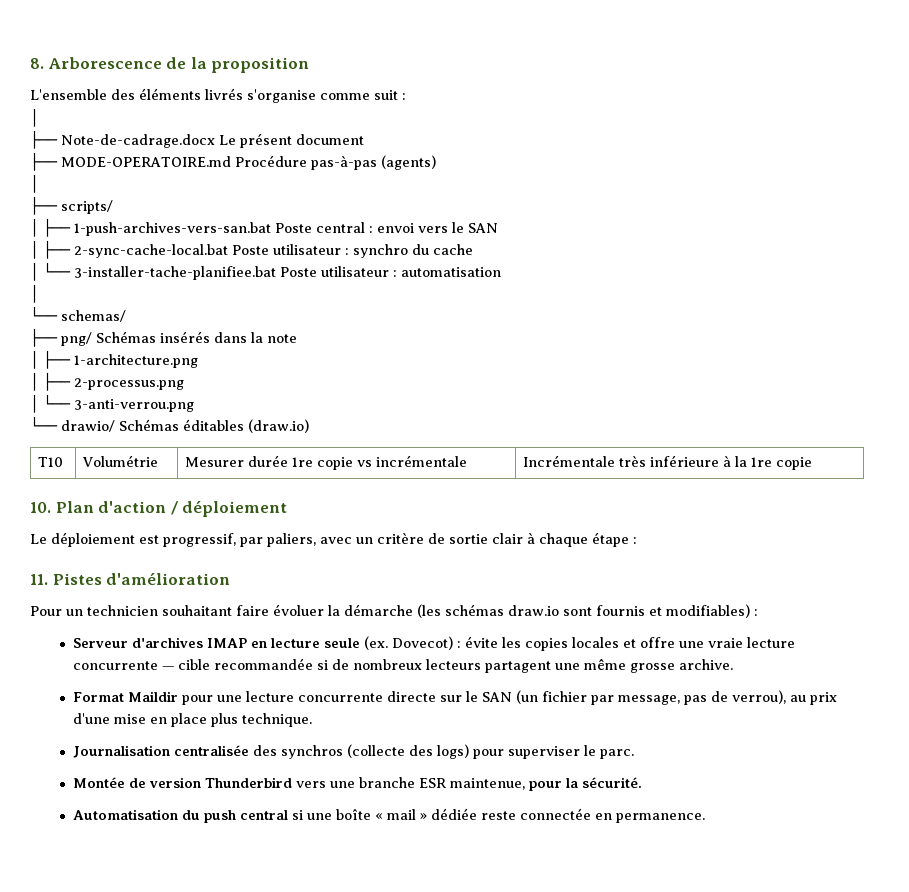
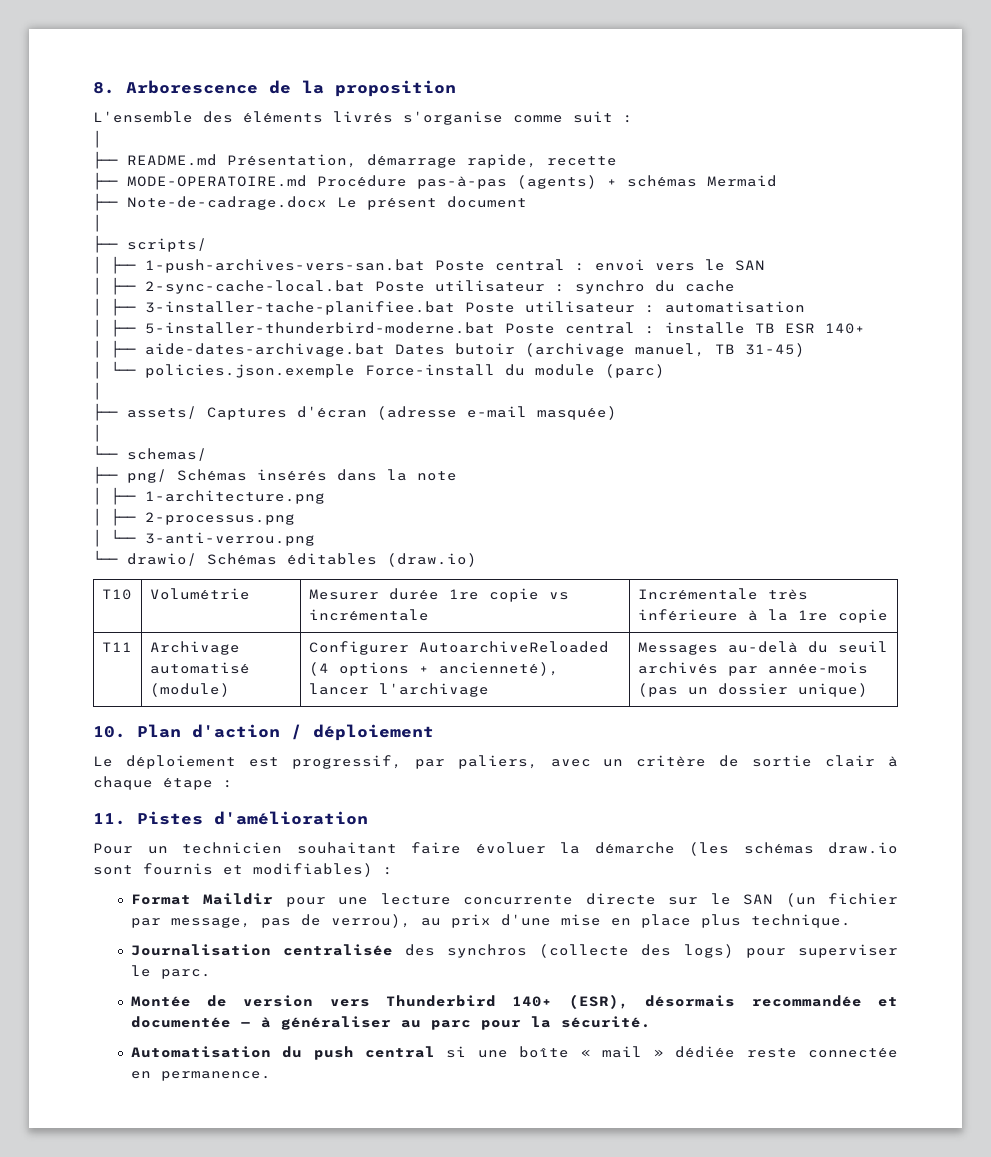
- ├── Note-de-cadrage.docx Le présent document
+ ├── README.md Présentation, démarrage rapide, recette
- ├── MODE-OPERATOIRE.md Procédure pas-à-pas (agents)
+ ├── MODE-OPERATOIRE.md Procédure pas-à-pas (agents) + schémas Mermaid
+ ├── Note-de-cadrage.docx Le présent document
- │ └── 3-installer-tache-planifiee.bat Poste utilisateur : automatisation
+ │ ├── 3-installer-tache-planifiee.bat Poste utilisateur : automatisation
+ │ ├── 5-installer-thunderbird-moderne.bat Poste central : installe TB ESR 140+
+ │ ├── aide-dates-archivage.bat Dates butoir (archivage manuel, TB 31-45)
+ │ └── policies.json.exemple Force-install du module (parc)
+ │
+ ├── assets/ Captures d'écran (adresse e-mail masquée)
+ T11 | Archivage automatisé (module) | Configurer AutoarchiveReloaded (4 options + ancienneté), lancer l'archivage | Messages au-delà du seuil archivés par année-mois (pas un dossier unique)
- Serveur d'archives IMAP en lecture seule (ex. Dovecot) : évite les copies locales et offre une vraie lecture concurrente — cible recommandée si de nombreux lecteurs partagent une même grosse archive.
- Montée de version Thunderbird vers une branche ESR maintenue, pour la sécurité.
+ Montée de version vers Thunderbird 140+ (ESR), désormais recommandée et documentée — à généraliser au parc pour la sécurité.

